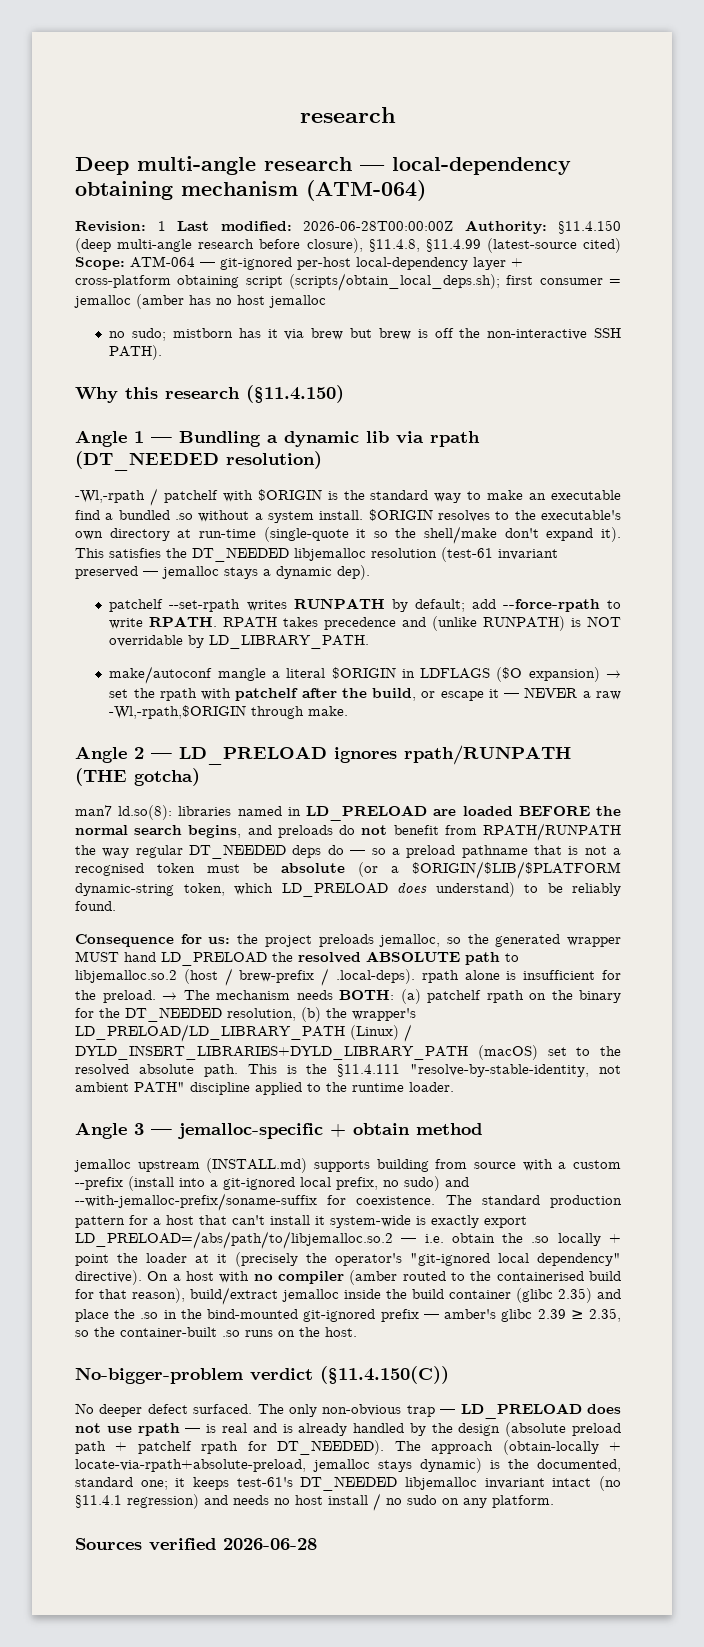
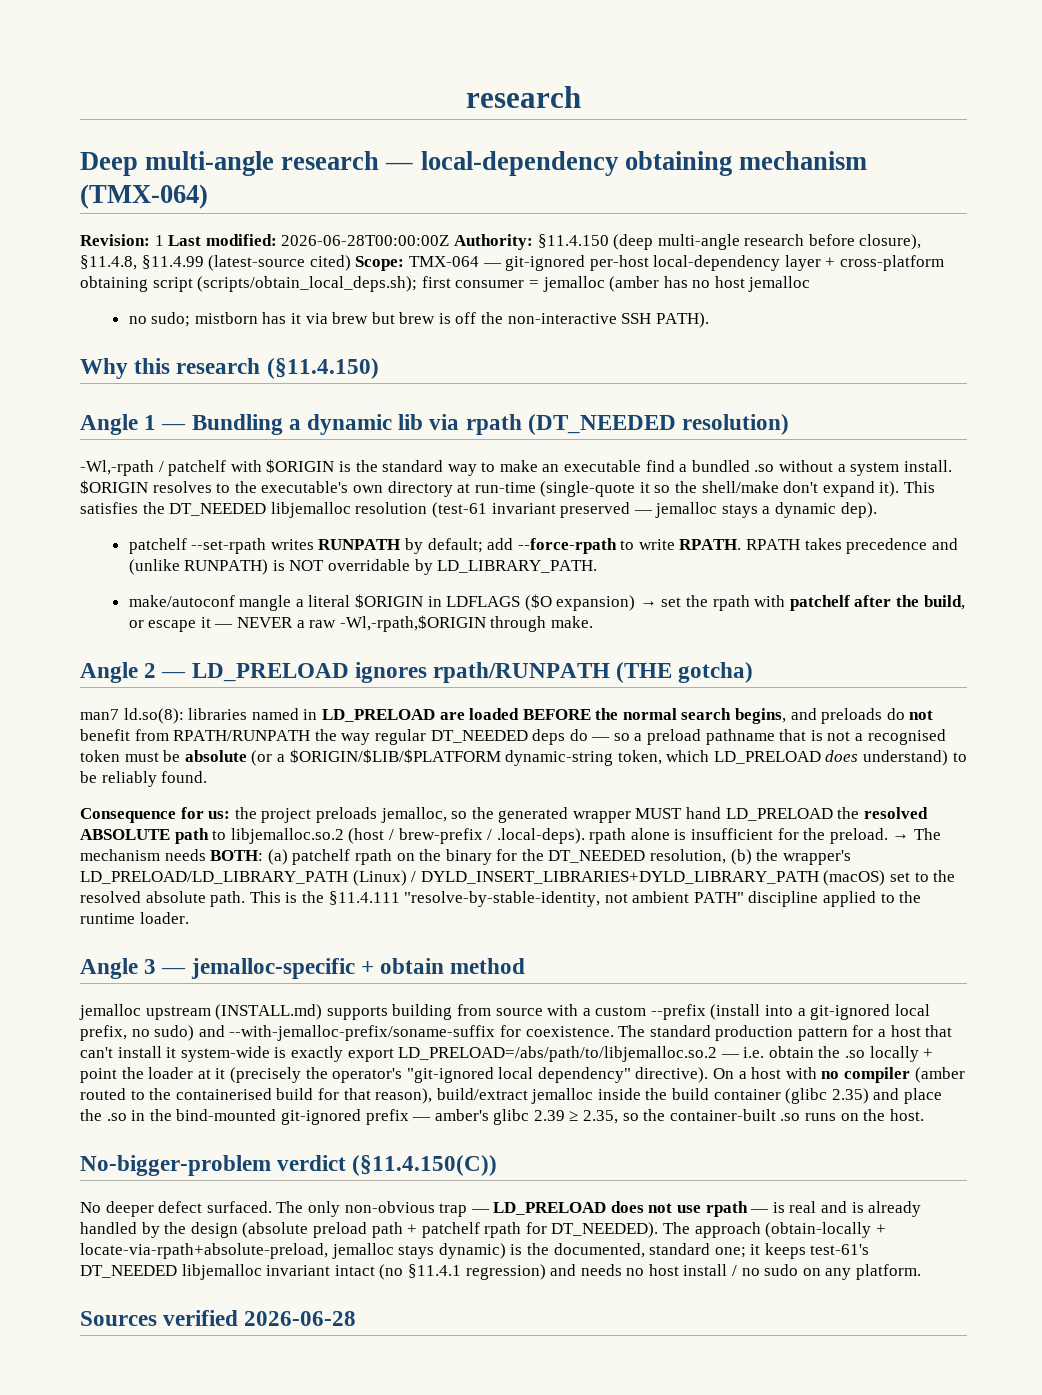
- Deep multi-angle research — local-dependency obtaining mechanism (ATM-064)
+ Deep multi-angle research — local-dependency obtaining mechanism (TMX-064)
- Revision: 1 Last modified: 2026-06-28T00:00:00Z Authority: §11.4.150 (deep multi-angle research before closure), §11.4.8, §11.4.99 (latest-source cited) Scope: ATM-064 — git-ignored per-host local-dependency layer + cross-platform obtaining script (scripts/obtain_local_deps.sh); first consumer = jemalloc (amber has no host jemalloc
+ Revision: 1 Last modified: 2026-06-28T00:00:00Z Authority: §11.4.150 (deep multi-angle research before closure), §11.4.8, §11.4.99 (latest-source cited) Scope: TMX-064 — git-ignored per-host local-dependency layer + cross-platform obtaining script (scripts/obtain_local_deps.sh); first consumer = jemalloc (amber has no host jemalloc

